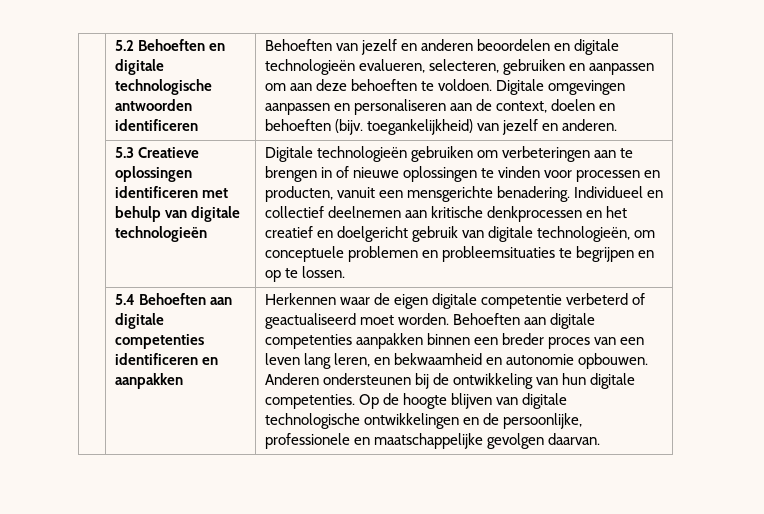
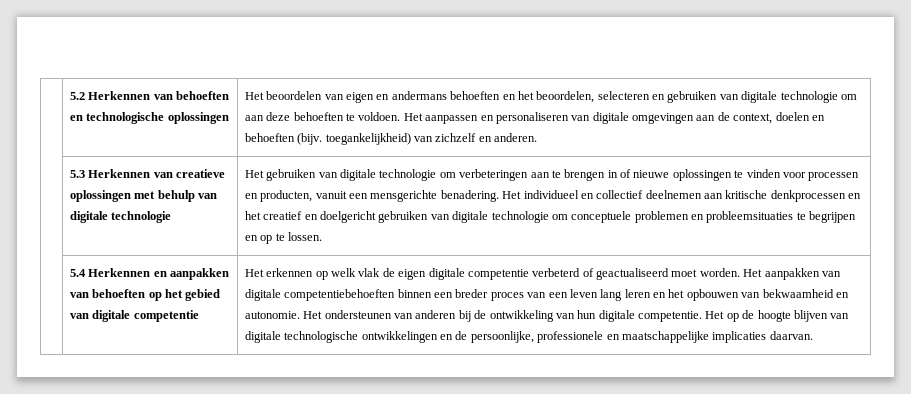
- 5.2 Behoeften en digitale technologische antwoorden identificeren | Behoeften van jezelf en anderen beoordelen en digitale technologieën evalueren, selecteren, gebruiken en aanpassen om aan deze behoeften te voldoen.
+ 5.2 Herkennen van behoeften en technologische oplossingen | Het beoordelen van eigen en andermans behoeften en het beoordelen, selecteren en gebruiken van digitale technologie om aan deze behoeften te voldoen.
- Digitale omgevingen aanpassen en personaliseren aan de context, doelen en behoeften (bijv. toegankelijkheid) van jezelf en anderen.
+ Het aanpassen en personaliseren van digitale omgevingen aan de context, doelen en behoeften (bijv. toegankelijkheid) van zichzelf en anderen.
- 5.3 Creatieve oplossingen identificeren met behulp van digitale technologieën | Digitale technologieën gebruiken om verbeteringen aan te brengen in of nieuwe oplossingen te vinden voor processen en producten, vanuit een mensgerichte benadering.
+ 5.3 Herkennen van creatieve oplossingen met behulp van digitale technologie | Het gebruiken van digitale technologie om verbeteringen aan te brengen in of nieuwe oplossingen te vinden voor processen en producten, vanuit een mensgerichte benadering.
- Individueel en collectief deelnemen aan kritische denkprocessen en het creatief en doelgericht gebruik van digitale technologieën, om conceptuele problemen en probleemsituaties te begrijpen en op te lossen.
+ Het individueel en collectief deelnemen aan kritische denkprocessen en het creatief en doelgericht gebruiken van digitale technologie om conceptuele problemen en probleemsituaties te begrijpen en op te lossen.
- 5.4 Behoeften aan digitale competenties identificeren en aanpakken | Herkennen waar de eigen digitale competentie verbeterd of geactualiseerd moet worden.
+ 5.4 Herkennen en aanpakken van behoeften op het gebied van digitale competentie | Het erkennen op welk vlak de eigen digitale competentie verbeterd of geactualiseerd moet worden.
- Behoeften aan digitale competenties aanpakken binnen een breder proces van een leven lang leren, en bekwaamheid en autonomie opbouwen. Anderen ondersteunen bij de ontwikkeling van hun digitale competenties. Op de hoogte blijven van digitale technologische ontwikkelingen en de persoonlijke, professionele en maatschappelijke gevolgen daarvan.
+ Het aanpakken van digitale competentiebehoeften binnen een breder proces van een leven lang leren en het opbouwen van bekwaamheid en autonomie. Het ondersteunen van anderen bij de ontwikkeling van hun digitale competentie. Het op de hoogte blijven van digitale technologische ontwikkelingen en de persoonlijke, professionele en maatschappelijke implicaties daarvan.

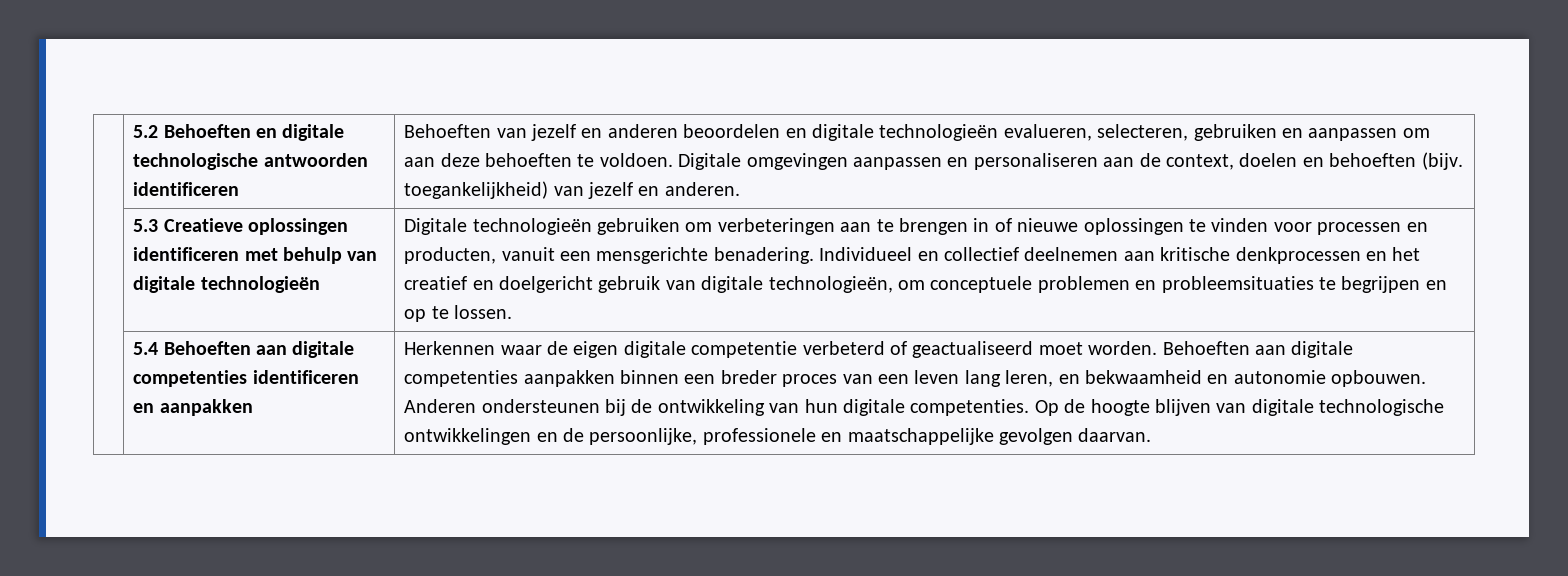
- 5.2 Herkennen van behoeften en technologische oplossingen | Het beoordelen van eigen en andermans behoeften en het beoordelen, selecteren en gebruiken van digitale technologie om aan deze behoeften te voldoen.
+ 5.2 Behoeften en digitale technologische antwoorden identificeren | Behoeften van jezelf en anderen beoordelen en digitale technologieën evalueren, selecteren, gebruiken en aanpassen om aan deze behoeften te voldoen.
- Het aanpassen en personaliseren van digitale omgevingen aan de context, doelen en behoeften (bijv. toegankelijkheid) van zichzelf en anderen.
+ Digitale omgevingen aanpassen en personaliseren aan de context, doelen en behoeften (bijv. toegankelijkheid) van jezelf en anderen.
- 5.3 Herkennen van creatieve oplossingen met behulp van digitale technologie | Het gebruiken van digitale technologie om verbeteringen aan te brengen in of nieuwe oplossingen te vinden voor processen en producten, vanuit een mensgerichte benadering.
+ 5.3 Creatieve oplossingen identificeren met behulp van digitale technologieën | Digitale technologieën gebruiken om verbeteringen aan te brengen in of nieuwe oplossingen te vinden voor processen en producten, vanuit een mensgerichte benadering.
- Het individueel en collectief deelnemen aan kritische denkprocessen en het creatief en doelgericht gebruiken van digitale technologie om conceptuele problemen en probleemsituaties te begrijpen en op te lossen.
+ Individueel en collectief deelnemen aan kritische denkprocessen en het creatief en doelgericht gebruik van digitale technologieën, om conceptuele problemen en probleemsituaties te begrijpen en op te lossen.
- 5.4 Herkennen en aanpakken van behoeften op het gebied van digitale competentie | Het erkennen op welk vlak de eigen digitale competentie verbeterd of geactualiseerd moet worden.
+ 5.4 Behoeften aan digitale competenties identificeren en aanpakken | Herkennen waar de eigen digitale competentie verbeterd of geactualiseerd moet worden.
- Het aanpakken van digitale competentiebehoeften binnen een breder proces van een leven lang leren en het opbouwen van bekwaamheid en autonomie. Het ondersteunen van anderen bij de ontwikkeling van hun digitale competentie. Het op de hoogte blijven van digitale technologische ontwikkelingen en de persoonlijke, professionele en maatschappelijke implicaties daarvan.
+ Behoeften aan digitale competenties aanpakken binnen een breder proces van een leven lang leren, en bekwaamheid en autonomie opbouwen. Anderen ondersteunen bij de ontwikkeling van hun digitale competenties. Op de hoogte blijven van digitale technologische ontwikkelingen en de persoonlijke, professionele en maatschappelijke gevolgen daarvan.

